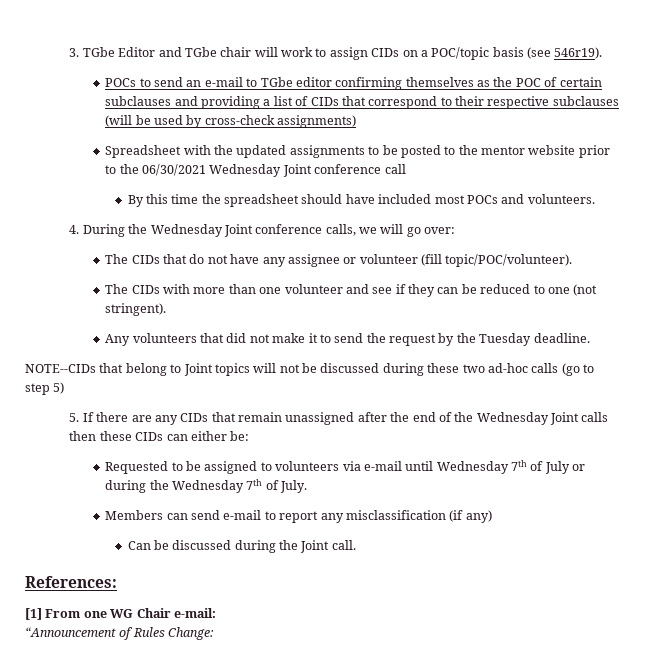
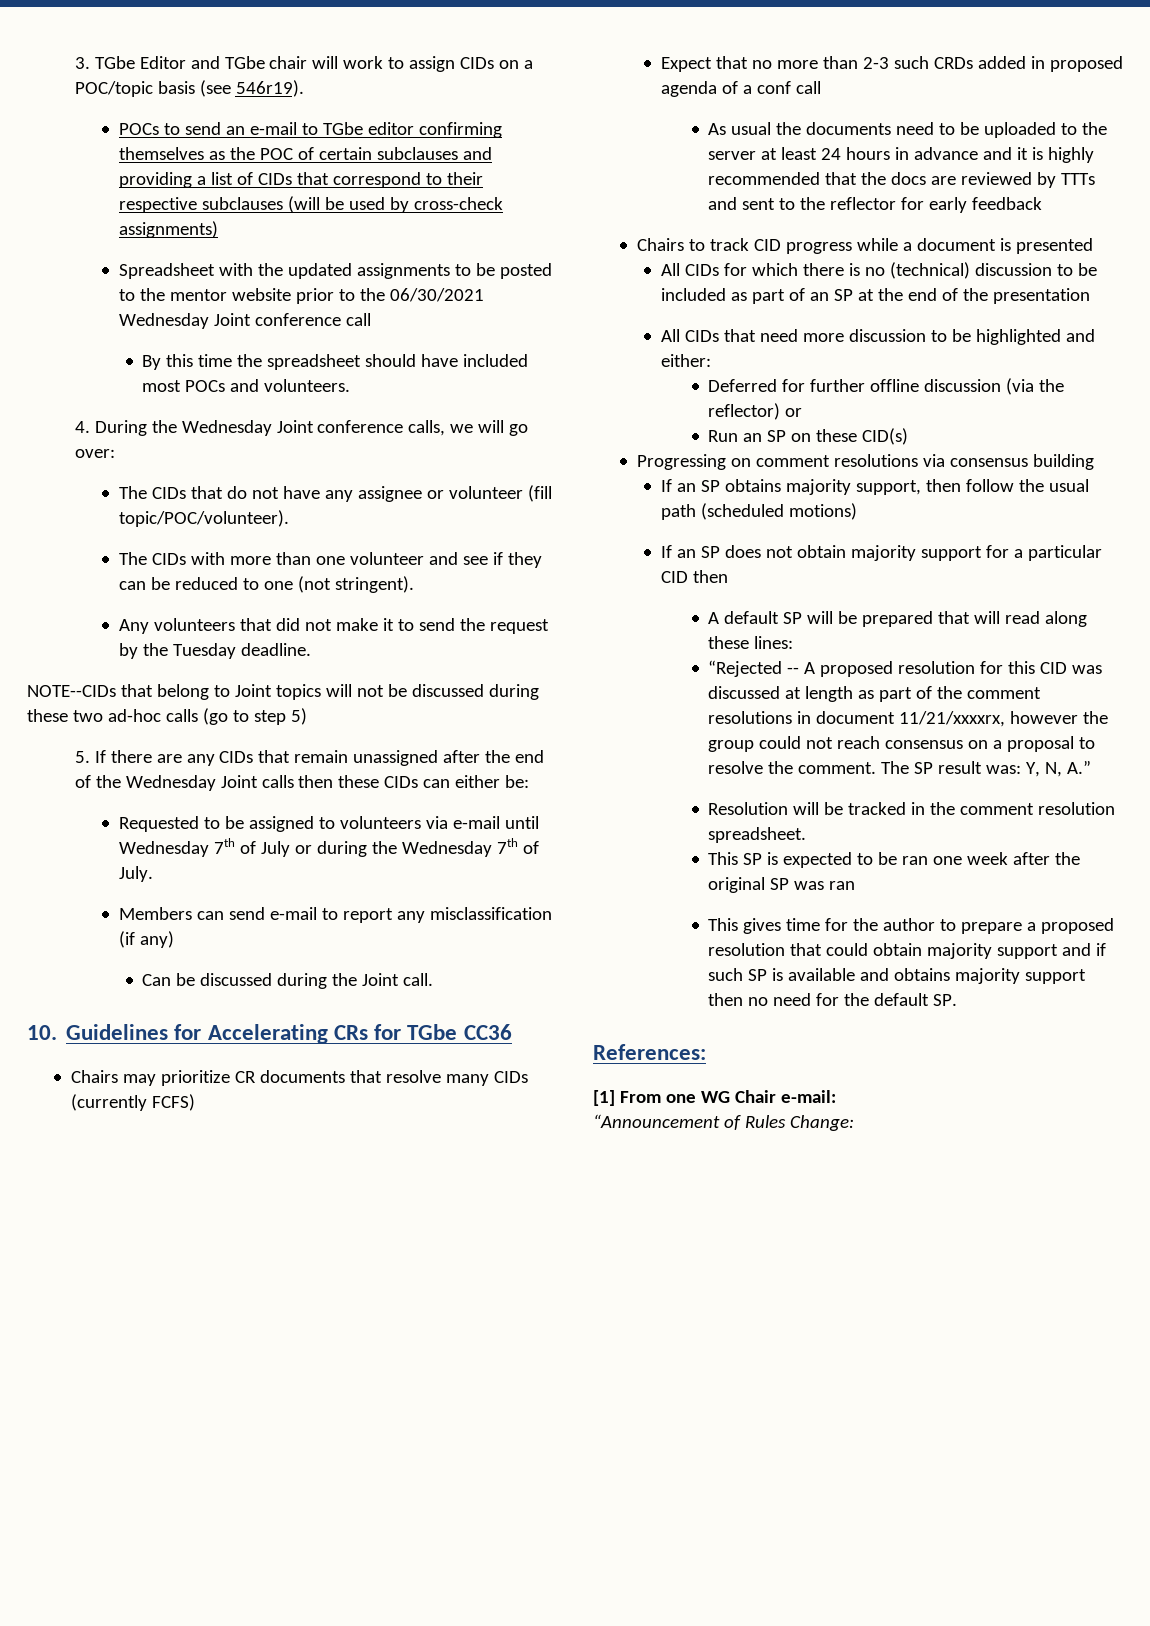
+ 10. Guidelines for Accelerating CRs for TGbe CC36
+ Chairs may prioritize CR documents that resolve many CIDs (currently FCFS)
+ Expect that no more than 2-3 such CRDs added in proposed agenda of a conf call
+ As usual the documents need to be uploaded to the server at least 24 hours in advance and it is highly recommended that the docs are reviewed by TTTs and sent to the reflector for early feedback
+ Chairs to track CID progress while a document is presented
+ All CIDs for which there is no (technical) discussion to be included as part of an SP at the end of the presentation
+ All CIDs that need more discussion to be highlighted and either:
+ Deferred for further offline discussion (via the reflector) or
+ Run an SP on these CID(s)
+ Progressing on comment resolutions via consensus building
+ If an SP obtains majority support, then follow the usual path (scheduled motions)
+ If an SP does not obtain majority support for a particular CID then
+ A default SP will be prepared that will read along these lines:
+ “Rejected -- A proposed resolution for this CID was discussed at length as part of the comment resolutions in document 11/21/xxxxrx, however the group could not reach consensus on a proposal to resolve the comment. The SP result was: Y, N, A.”
+ Resolution will be tracked in the comment resolution spreadsheet.
+ This SP is expected to be ran one week after the original SP was ran
+ This gives time for the author to prepare a proposed resolution that could obtain majority support and if such SP is available and obtains majority support then no need for the default SP.

